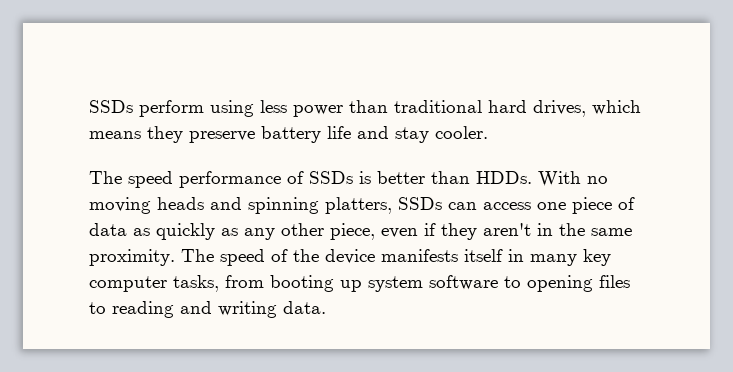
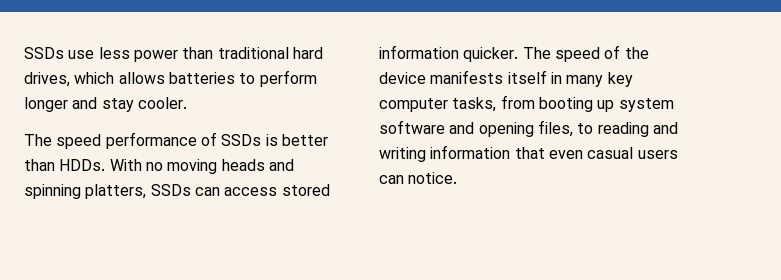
- SSDs perform using less power than traditional hard drives, which means they preserve battery life and stay cooler.
+ SSDs use less power than traditional hard drives, which allows batteries to perform longer and stay cooler.
- With no moving heads and spinning platters, SSDs can access one piece of data as quickly as any other piece, even if they aren't in the same proximity.
+ With no moving heads and spinning platters, SSDs can access stored information quicker.
- The speed of the device manifests itself in many key computer tasks, from booting up system software to opening files to reading and writing data.
+ The speed of the device manifests itself in many key computer tasks, from booting up system software and opening files, to reading and writing information that even casual users can notice.

